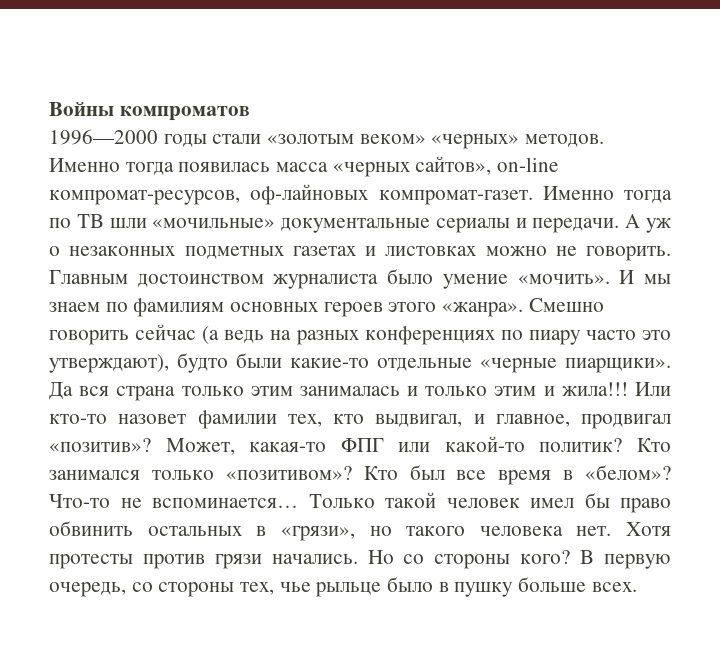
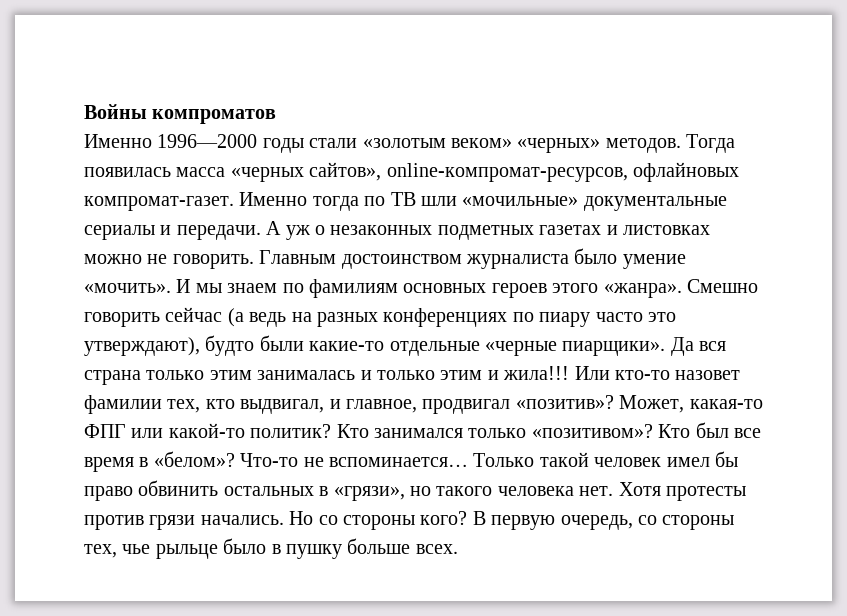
- 1996—2000 годы стали «золотым веком» «черных» методов.
+ Именно 1996—2000 годы стали «золотым веком» «черных» методов.
- Именно тогда появилась масса «черных сайтов», on-line компромат-ресурсов, оф-лайновых компромат-газет.
+ Тогда появилась масса «черных сайтов», online-компромат-ресурсов, офлайновых компромат-газет.

